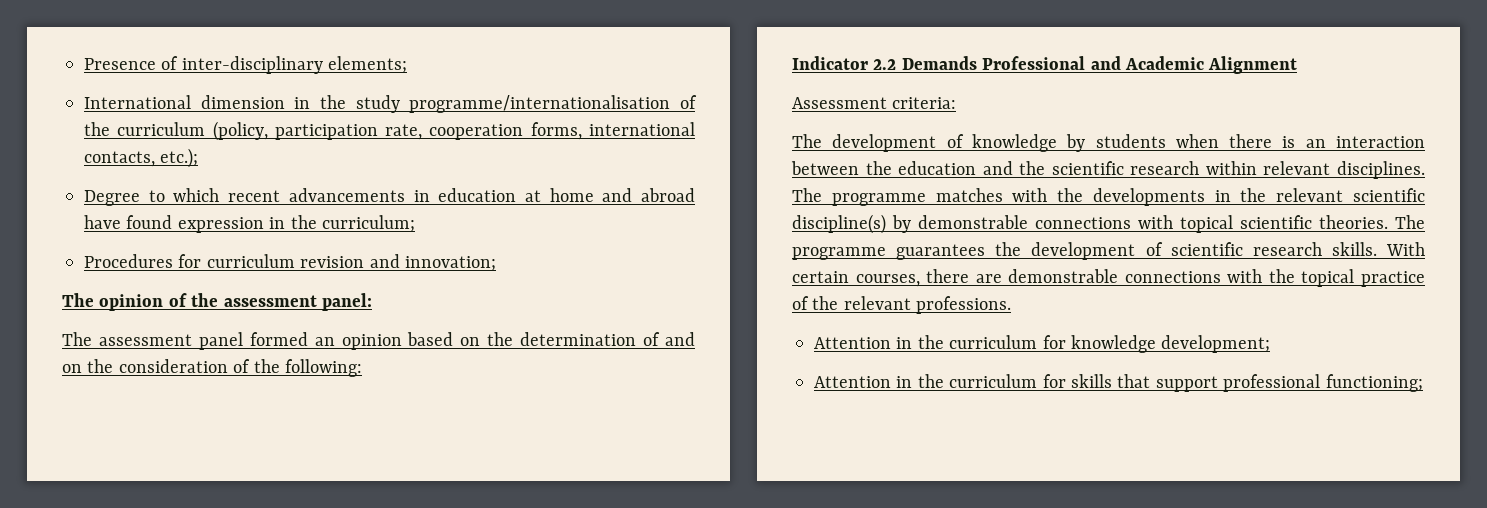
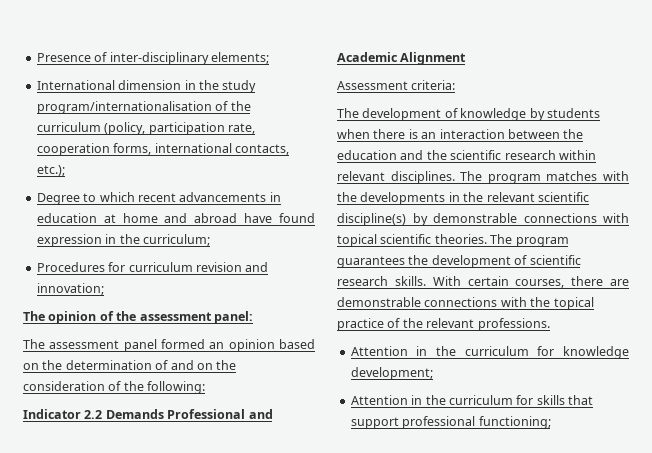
- International dimension in the study programme/internationalisation of the curriculum (policy, participation rate, cooperation forms, international contacts, etc.);
+ International dimension in the study program/internationalisation of the curriculum (policy, participation rate, cooperation forms, international contacts, etc.);
- The programme matches with the developments in the relevant scientific discipline(s) by demonstrable connections with topical scientific theories.
+ The program matches with the developments in the relevant scientific discipline(s) by demonstrable connections with topical scientific theories.
- The programme guarantees the development of scientific research skills.
+ The program guarantees the development of scientific research skills.

